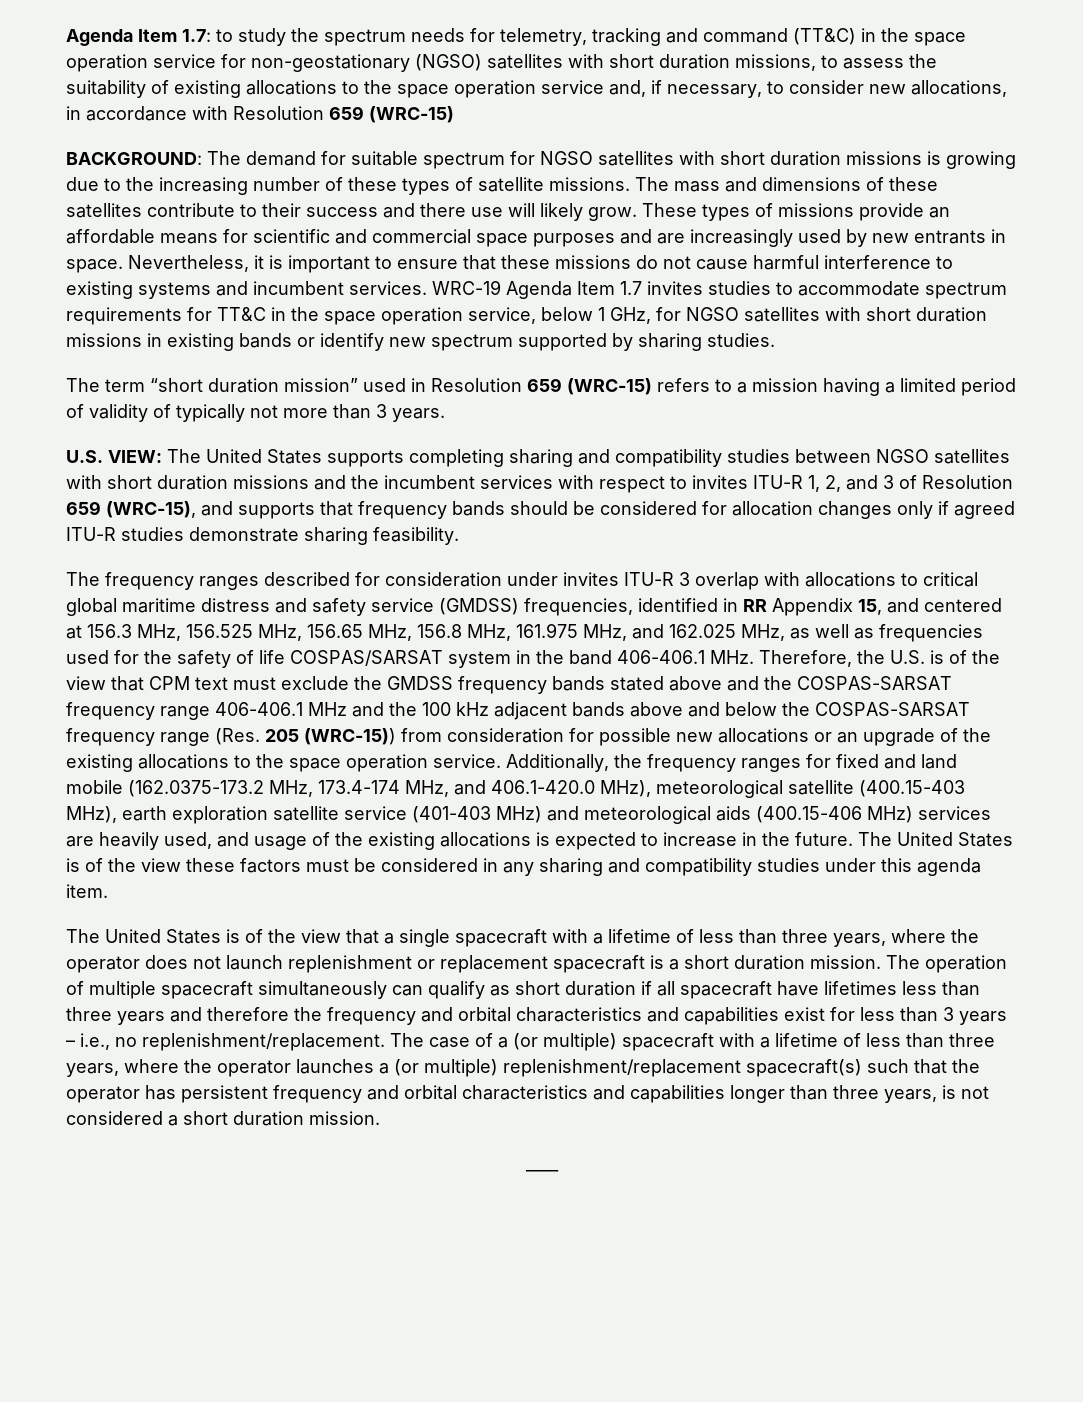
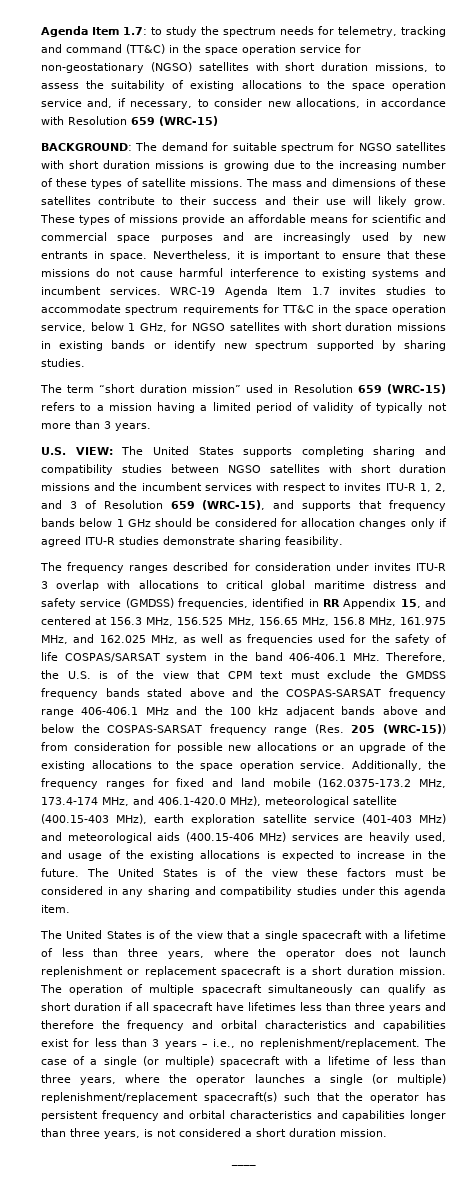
- The mass and dimensions of these satellites contribute to their success and there use will likely grow.
+ The mass and dimensions of these satellites contribute to their success and their use will likely grow.
- U.S. VIEW: The United States supports completing sharing and compatibility studies between NGSO satellites with short duration missions and the incumbent services with respect to invites ITU-R 1, 2, and 3 of Resolution 659 (WRC-15), and supports that frequency bands should be considered for allocation changes only if agreed ITU-R studies demonstrate sharing feasibility.
+ U.S. VIEW: The United States supports completing sharing and compatibility studies between NGSO satellites with short duration missions and the incumbent services with respect to invites ITU-R 1, 2, and 3 of Resolution 659 (WRC-15), and supports that frequency bands below 1 GHz should be considered for allocation changes only if agreed ITU-R studies demonstrate sharing feasibility.
- The case of a (or multiple) spacecraft with a lifetime of less than three years, where the operator launches a (or multiple) replenishment/replacement spacecraft(s) such that the operator has persistent frequency and orbital characteristics and capabilities longer than three years, is not considered a short duration mission.
+ The case of a single (or multiple) spacecraft with a lifetime of less than three years, where the operator launches a single (or multiple) replenishment/replacement spacecraft(s) such that the operator has persistent frequency and orbital characteristics and capabilities longer than three years, is not considered a short duration mission.

